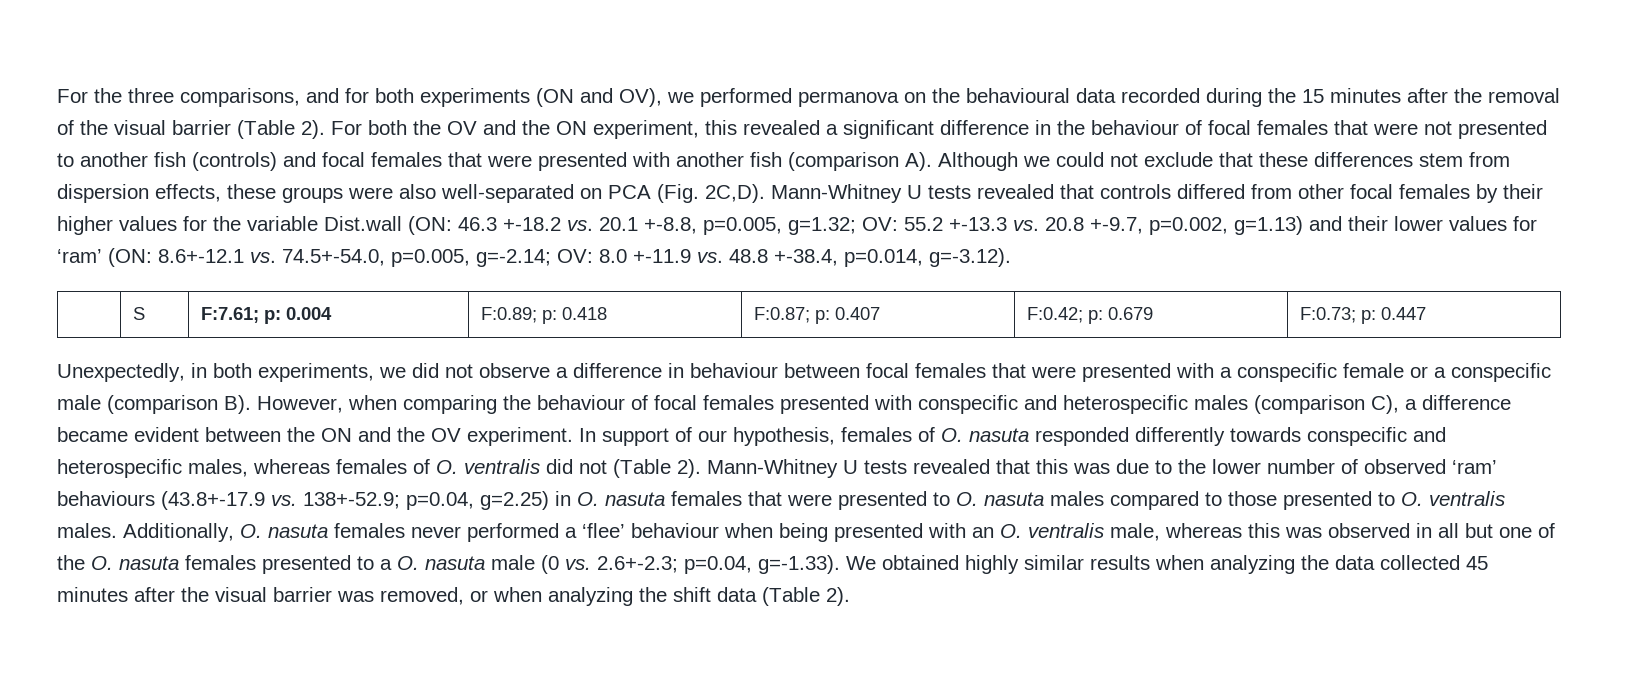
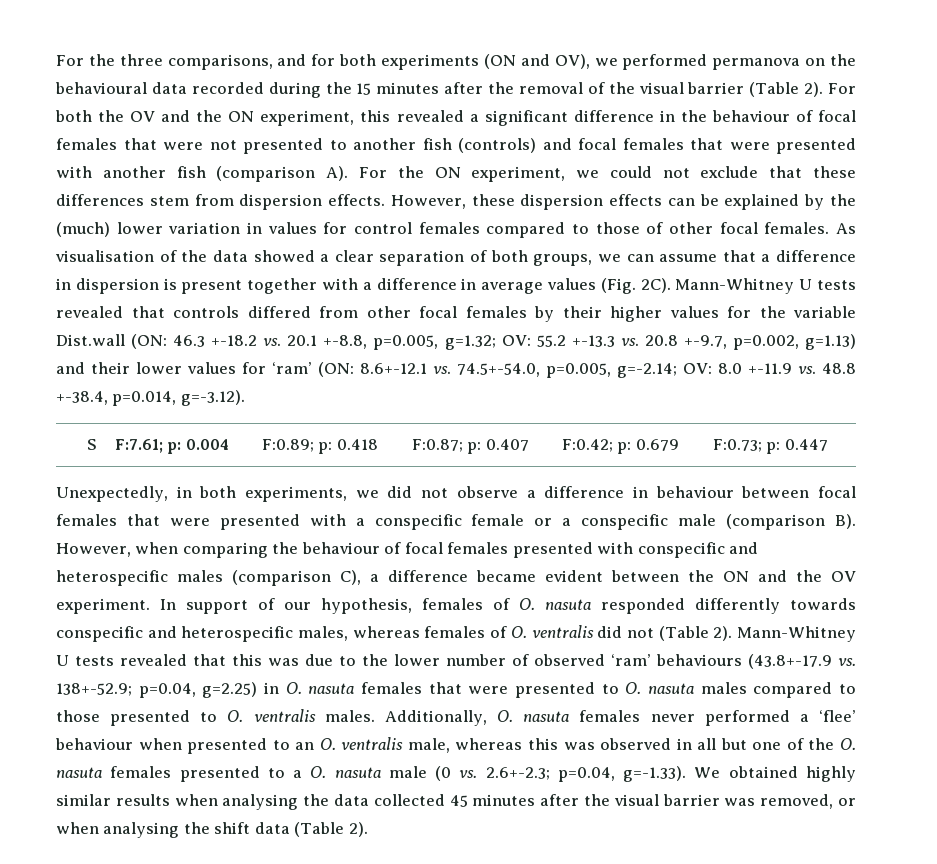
- For both the OV and the ON experiment, this revealed a significant difference in the behaviour of focal females that were not presented to another fish (controls) and focal females that were presented with another fish (comparison A). Although we could not exclude that these differences stem from dispersion effects, these groups were also well-separated on PCA (Fig. 2C,D).
+ For both the OV and the ON experiment, this revealed a significant difference in the behaviour of focal females that were not presented to another fish (controls) and focal females that were presented with another fish (comparison A). For the ON experiment, we could not exclude that these differences stem from dispersion effects. However, these dispersion effects can be explained by the (much) lower variation in values for control females compared to those of other focal females. As visualisation of the data showed a clear separation of both groups, we can assume that a difference in dispersion is present together with a difference in average values (Fig. 2C).
- Additionally, O. nasuta females never performed a ‘flee’ behaviour when being presented with an O. ventralis male, whereas this was observed in all but one of the O. nasuta females presented to a O. nasuta male (0 vs. 2.6+-2.3;
+ Additionally, O. nasuta females never performed a ‘flee’ behaviour when presented to an O. ventralis male, whereas this was observed in all but one of the O. nasuta females presented to a O. nasuta male (0 vs. 2.6+-2.3;
- p=0.04, g=-1.33). We obtained highly similar results when analyzing the data collected 45 minutes after the visual barrier was removed, or when analyzing the shift data (Table 2).
+ p=0.04, g=-1.33). We obtained highly similar results when analysing the data collected 45 minutes after the visual barrier was removed, or when analysing the shift data (Table 2).

